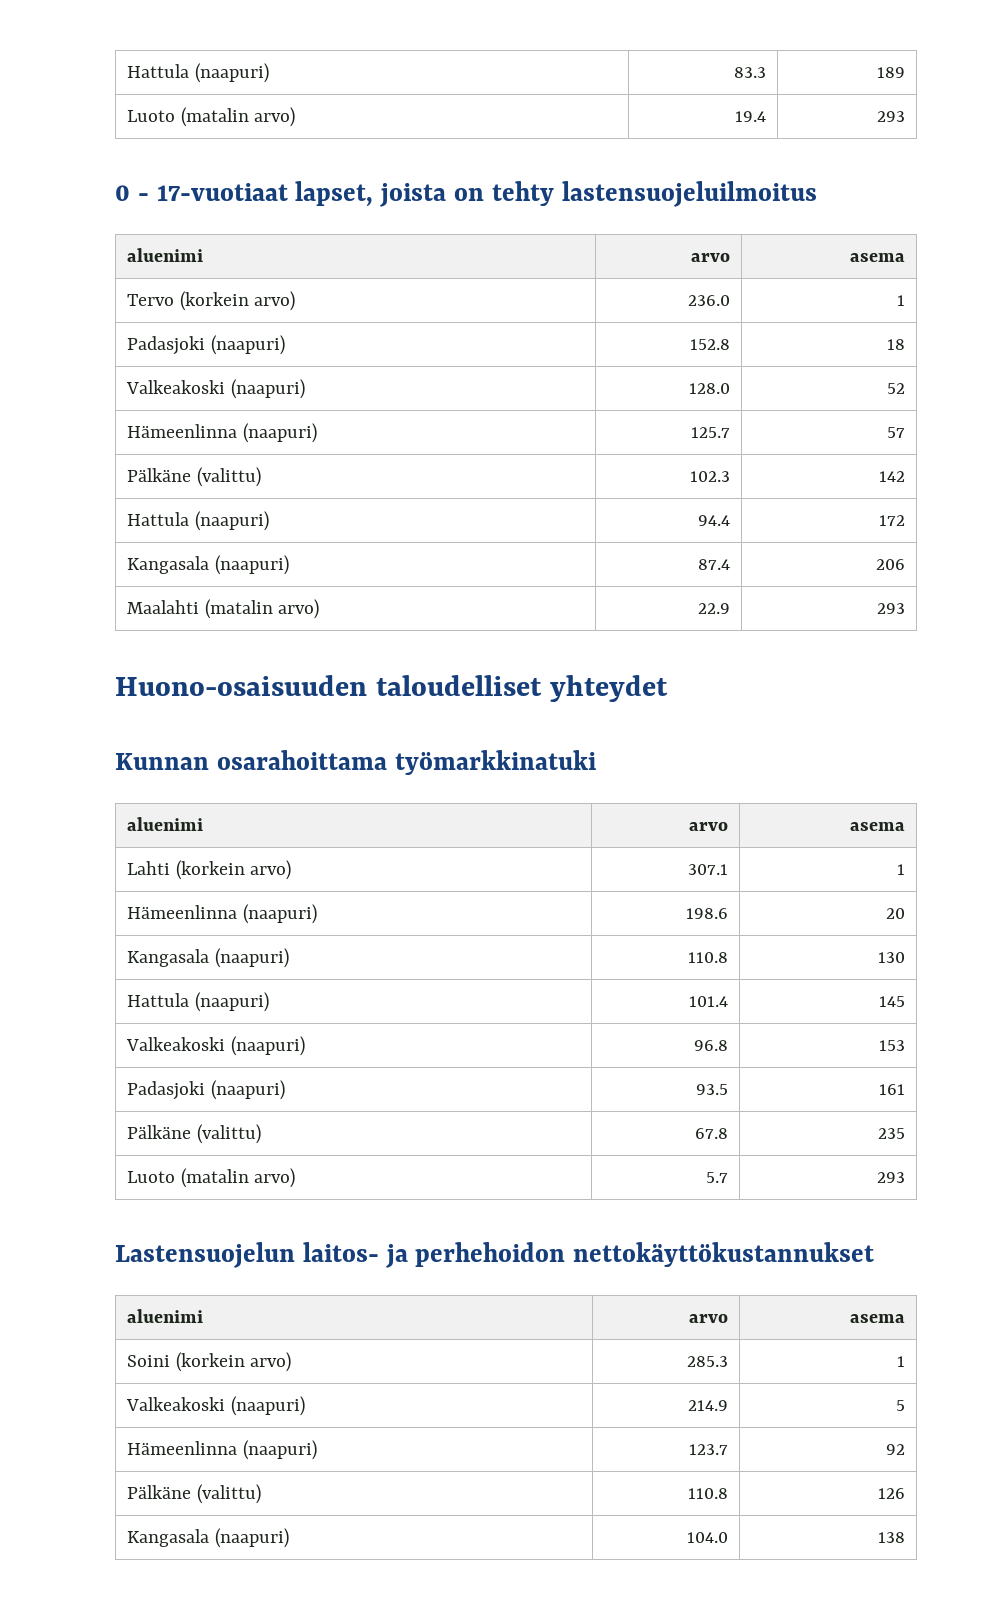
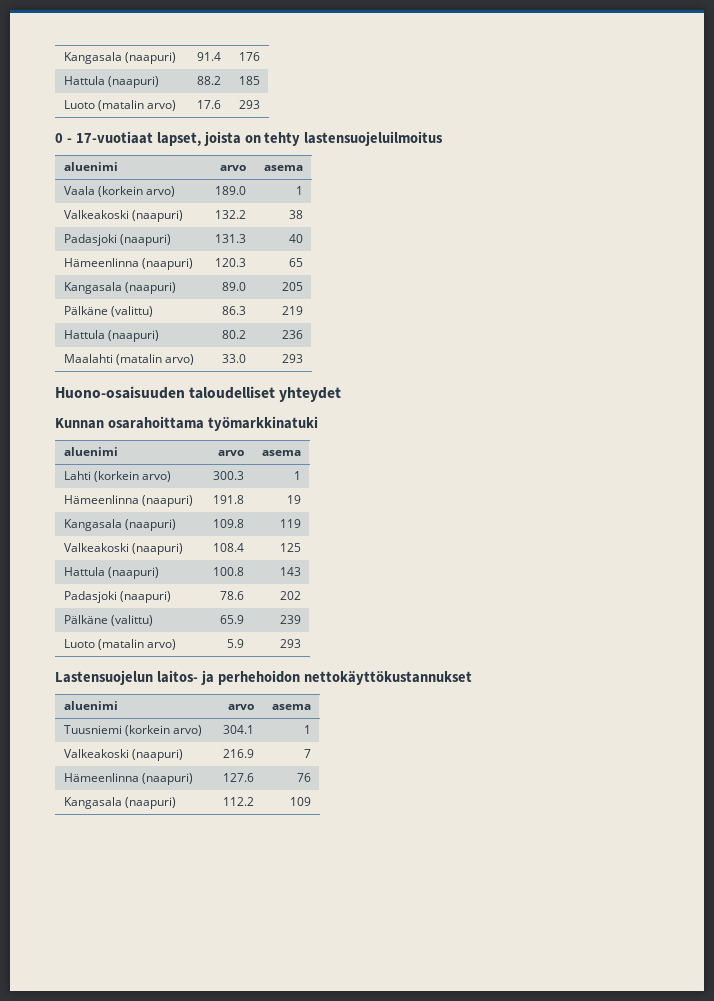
- Hattula (naapuri) | 83.3 | 189
- Luoto (matalin arvo) | 19.4 | 293
+ Kangasala (naapuri) | 91.4 | 176
+ Hattula (naapuri) | 88.2 | 185
+ Luoto (matalin arvo) | 17.6 | 293
- Tervo (korkein arvo) | 236.0 | 1
- Padasjoki (naapuri) | 152.8 | 18
- Valkeakoski (naapuri) | 128.0 | 52
- Hämeenlinna (naapuri) | 125.7 | 57
- Pälkäne (valittu) | 102.3 | 142
- Hattula (naapuri) | 94.4 | 172
- Kangasala (naapuri) | 87.4 | 206
+ Vaala (korkein arvo) | 189.0 | 1
+ Valkeakoski (naapuri) | 132.2 | 38
+ Padasjoki (naapuri) | 131.3 | 40
+ Hämeenlinna (naapuri) | 120.3 | 65
+ Kangasala (naapuri) | 89.0 | 205
+ Pälkäne (valittu) | 86.3 | 219
+ Hattula (naapuri) | 80.2 | 236
- Maalahti (matalin arvo) | 22.9 | 293
+ Maalahti (matalin arvo) | 33.0 | 293
- Lahti (korkein arvo) | 307.1 | 1
+ Lahti (korkein arvo) | 300.3 | 1
- Hämeenlinna (naapuri) | 198.6 | 20
- Kangasala (naapuri) | 110.8 | 130
- Hattula (naapuri) | 101.4 | 145
- Valkeakoski (naapuri) | 96.8 | 153
- Padasjoki (naapuri) | 93.5 | 161
- Pälkäne (valittu) | 67.8 | 235
- Luoto (matalin arvo) | 5.7 | 293
+ Hämeenlinna (naapuri) | 191.8 | 19
+ Kangasala (naapuri) | 109.8 | 119
+ Valkeakoski (naapuri) | 108.4 | 125
+ Hattula (naapuri) | 100.8 | 143
+ Padasjoki (naapuri) | 78.6 | 202
+ Pälkäne (valittu) | 65.9 | 239
+ Luoto (matalin arvo) | 5.9 | 293
- Soini (korkein arvo) | 285.3 | 1
- Valkeakoski (naapuri) | 214.9 | 5
- Hämeenlinna (naapuri) | 123.7 | 92
- Pälkäne (valittu) | 110.8 | 126
- Kangasala (naapuri) | 104.0 | 138
+ Tuusniemi (korkein arvo) | 304.1 | 1
+ Valkeakoski (naapuri) | 216.9 | 7
+ Hämeenlinna (naapuri) | 127.6 | 76
+ Kangasala (naapuri) | 112.2 | 109

